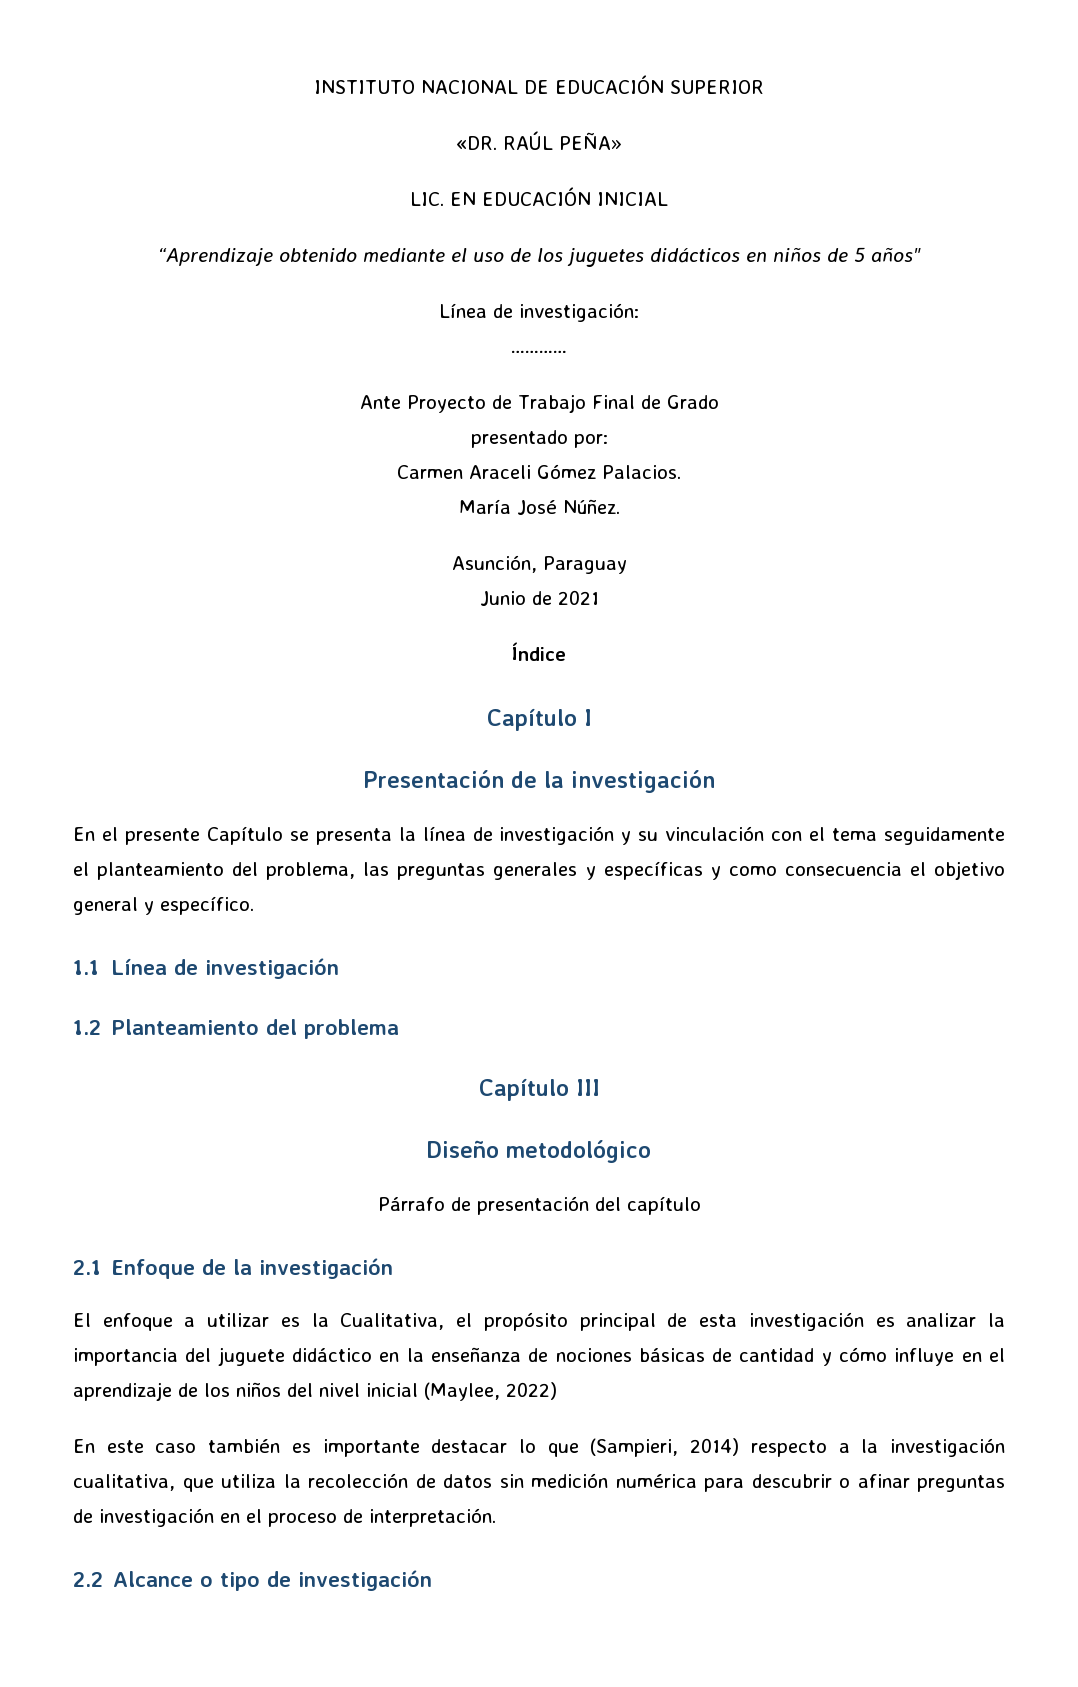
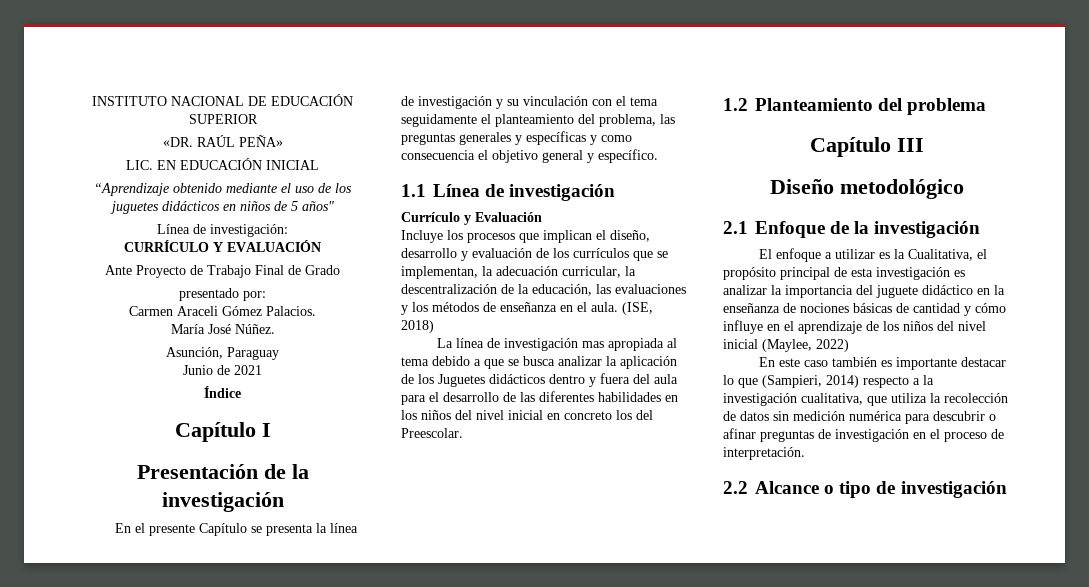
- …………
+ CURRÍCULO Y EVALUACIÓN
+ Currículo y Evaluación
+ Incluye los procesos que implican el diseño, desarrollo y evaluación de los currículos que se implementan, la adecuación curricular, la descentralización de la educación, las evaluaciones y los métodos de enseñanza en el aula. (ISE, 2018)
+ La línea de investigación mas apropiada al tema debido a que se busca analizar la aplicación de los Juguetes didácticos dentro y fuera del aula para el desarrollo de las diferentes habilidades en los niños del nivel inicial en concreto los del Preescolar.
- Párrafo de presentación del capítulo

